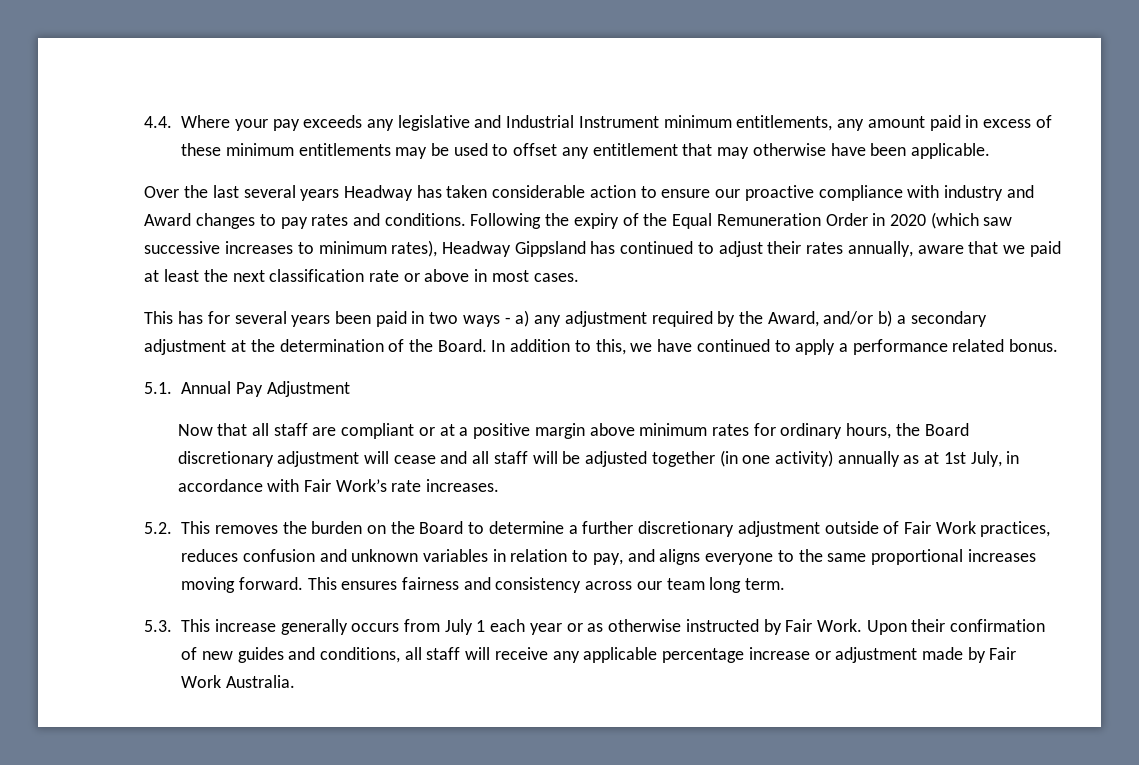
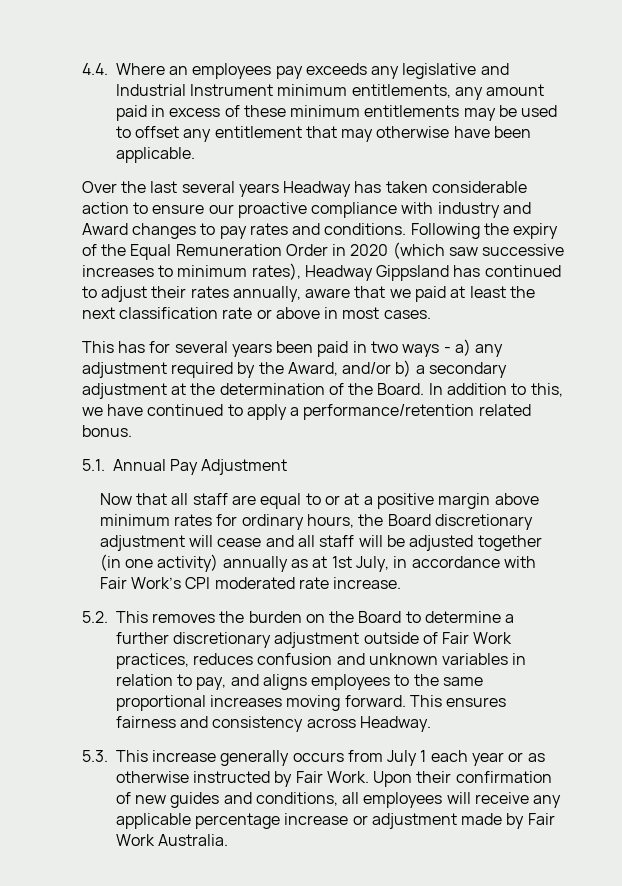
- 4.4. Where your pay exceeds any legislative and Industrial Instrument minimum entitlements, any amount paid in excess of these minimum entitlements may be used to offset any entitlement that may otherwise have been applicable.
+ 4.4. Where an employees pay exceeds any legislative and Industrial Instrument minimum entitlements, any amount paid in excess of these minimum entitlements may be used to offset any entitlement that may otherwise have been applicable.
- In addition to this, we have continued to apply a performance related bonus.
+ In addition to this, we have continued to apply a performance/retention related bonus.
- Now that all staff are compliant or at a positive margin above minimum rates for ordinary hours, the Board discretionary adjustment will cease and all staff will be adjusted together (in one activity) annually as at 1st July, in accordance with Fair Work’s rate increases.
+ Now that all staff are equal to or at a positive margin above minimum rates for ordinary hours, the Board discretionary adjustment will cease and all staff will be adjusted together (in one activity) annually as at 1st July, in accordance with Fair Work’s CPI moderated rate increase.
- 5.2. This removes the burden on the Board to determine a further discretionary adjustment outside of Fair Work practices, reduces confusion and unknown variables in relation to pay, and aligns everyone to the same proportional increases moving forward.
+ 5.2. This removes the burden on the Board to determine a further discretionary adjustment outside of Fair Work practices, reduces confusion and unknown variables in relation to pay, and aligns employees to the same proportional increases moving forward.
- This ensures fairness and consistency across our team long term.
+ This ensures fairness and consistency across Headway.
- Upon their confirmation of new guides and conditions, all staff will receive any applicable percentage increase or adjustment made by Fair Work Australia.
+ Upon their confirmation of new guides and conditions, all employees will receive any applicable percentage increase or adjustment made by Fair Work Australia.

